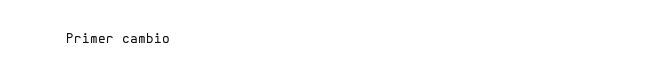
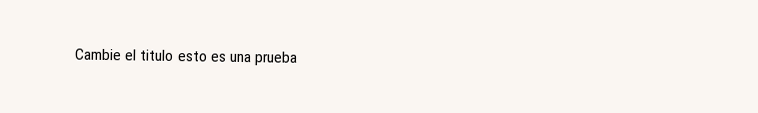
- Primer cambio
+ Cambie el titulo esto es una prueba

